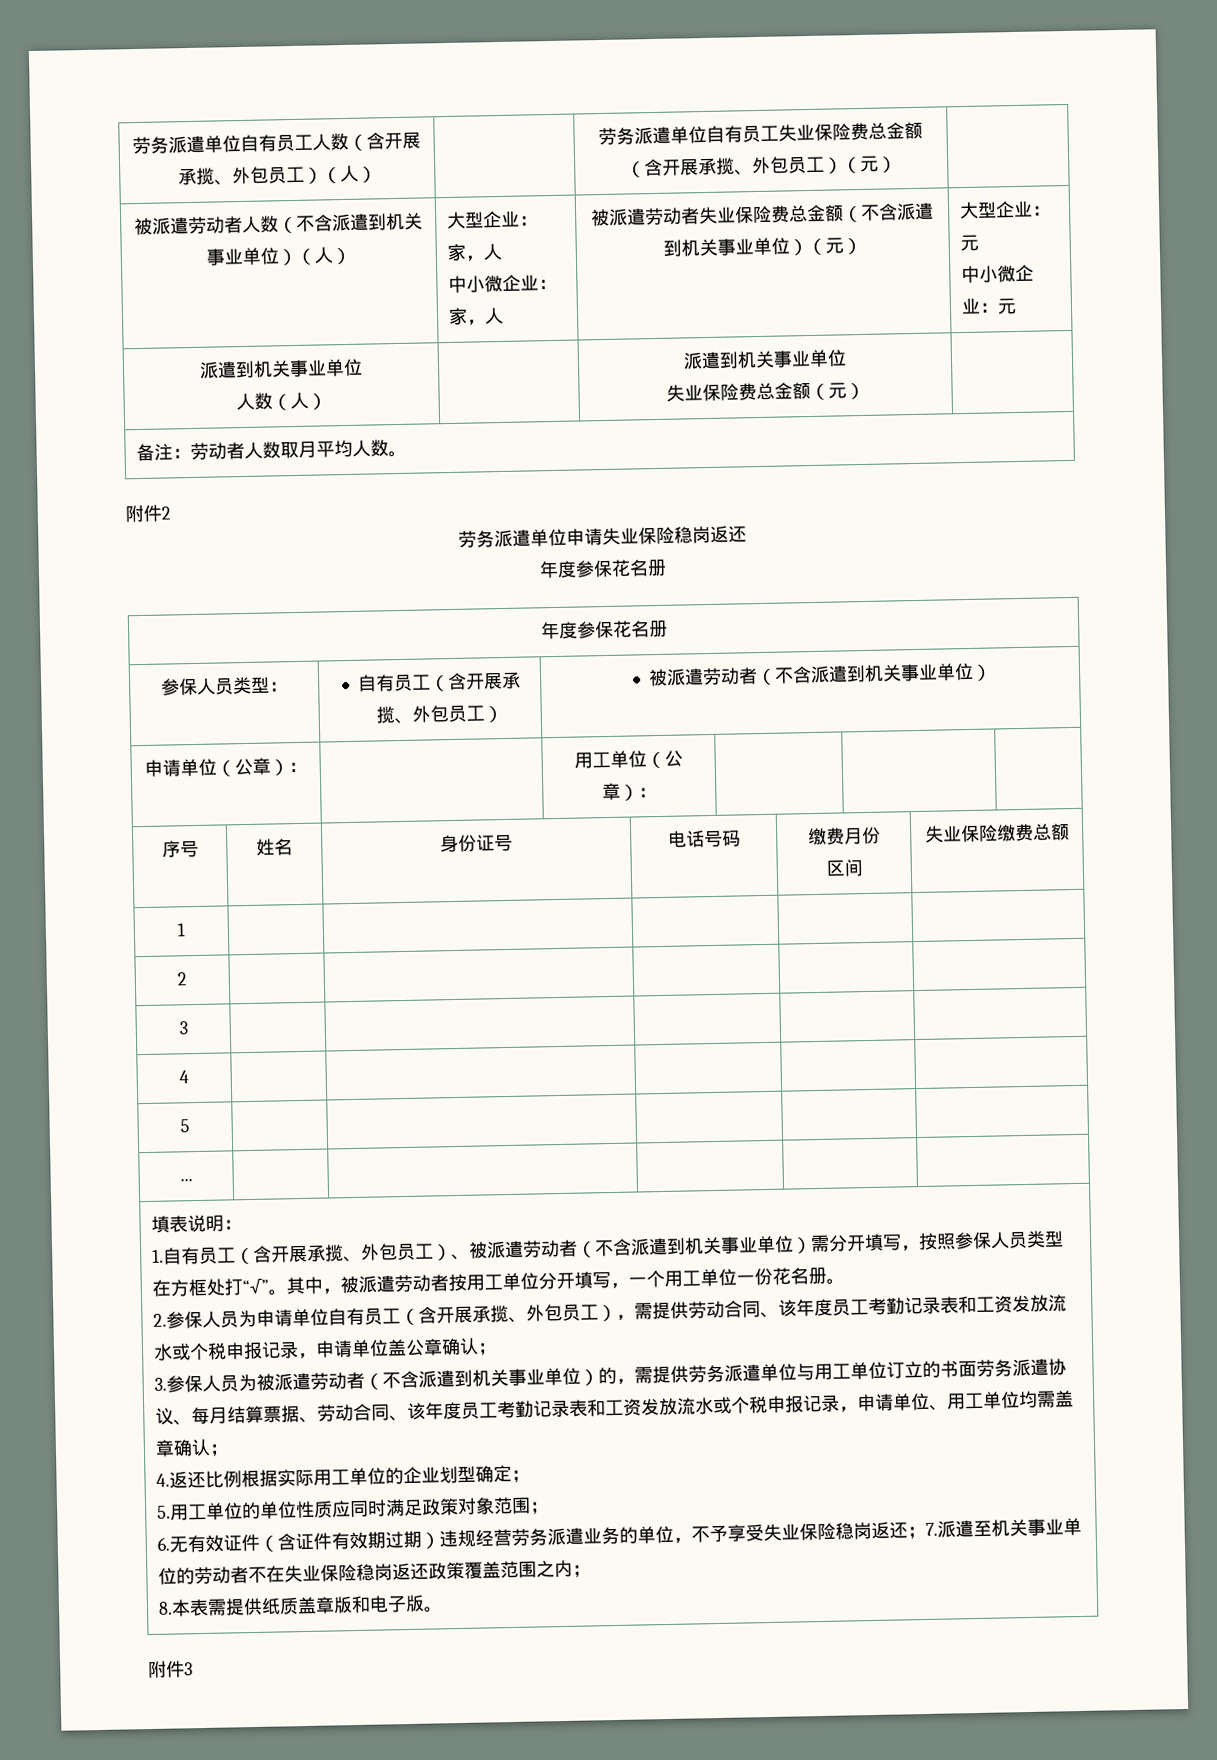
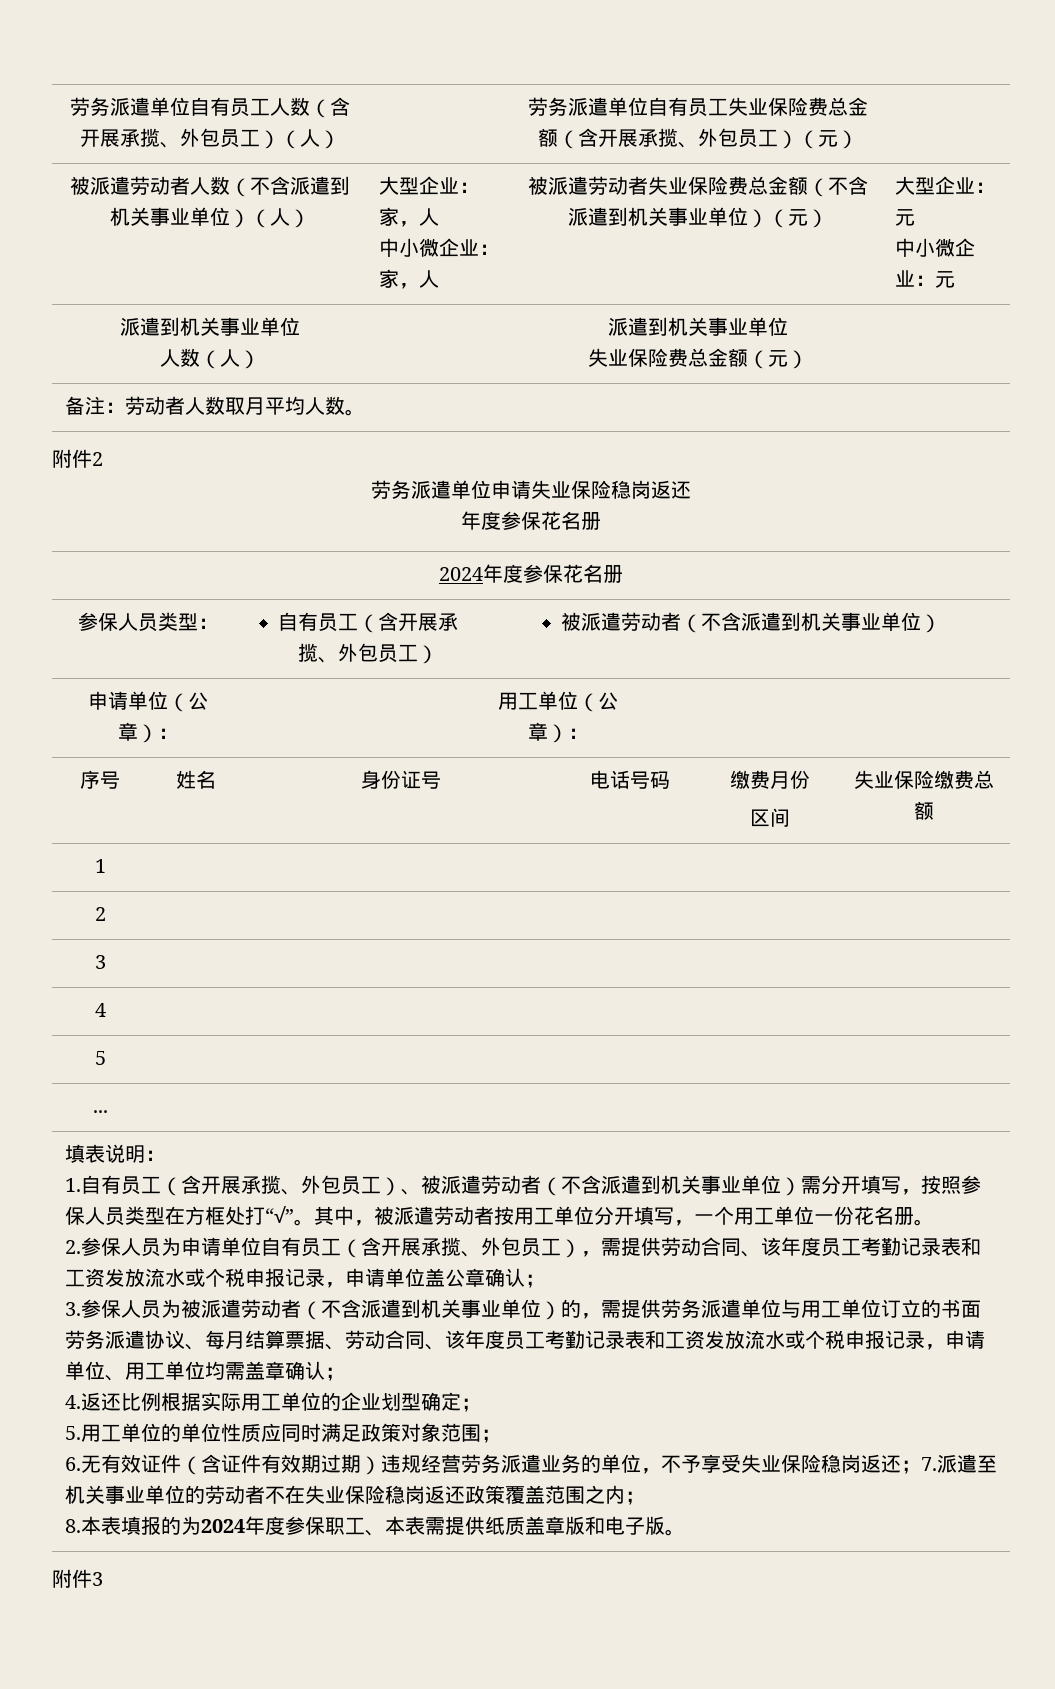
  劳务派遣单位申请失业保险稳岗返还
  年度参保花名册
- 年度参保花名册
+ 2024年度参保花名册
- 8.本表需提供纸质盖章版和电子版。
+ 8.本表填报的为2024年度参保职工、本表需提供纸质盖章版和电子版。

